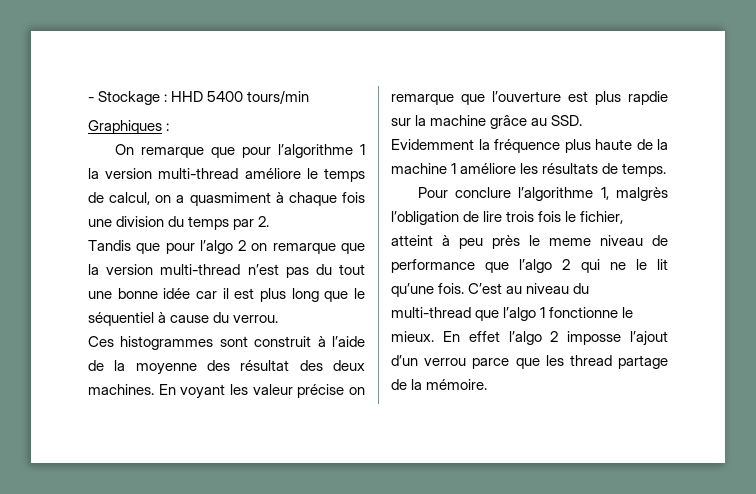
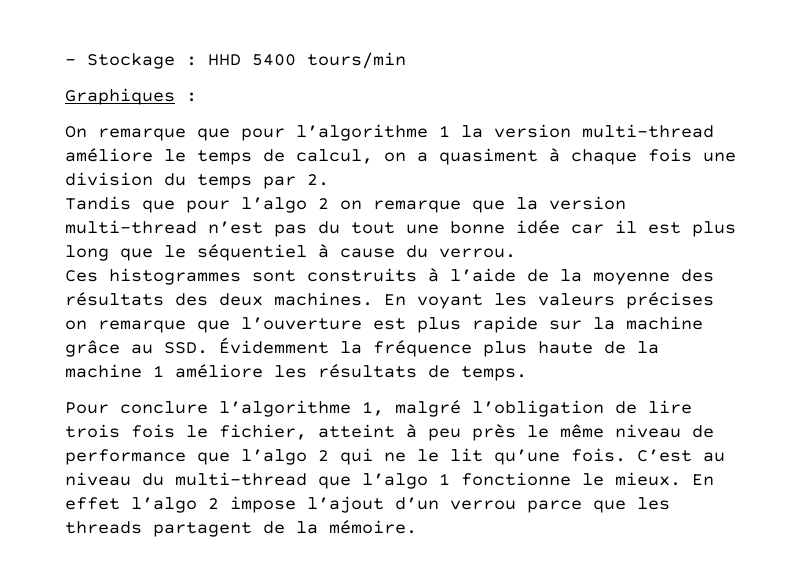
- On remarque que pour l’algorithme 1 la version multi-thread améliore le temps de calcul, on a quasmiment à chaque fois une division du temps par 2.
+ On remarque que pour l’algorithme 1 la version multi-thread améliore le temps de calcul, on a quasiment à chaque fois une division du temps par 2.
- Ces histogrammes sont construit à l’aide de la moyenne des résultat des deux machines.
+ Ces histogrammes sont construits à l’aide de la moyenne des résultats des deux machines.
- En voyant les valeur précise on remarque que l’ouverture est plus rapdie sur la machine grâce au SSD. Evidemment la fréquence plus haute de la machine 1 améliore les résultats de temps.
+ En voyant les valeurs précises on remarque que l’ouverture est plus rapide sur la machine grâce au SSD. Évidemment la fréquence plus haute de la machine 1 améliore les résultats de temps.
- Pour conclure l’algorithme 1, malgrès l’obligation de lire trois fois le fichier, atteint à peu près le meme niveau de performance que l’algo 2 qui ne le lit qu’une fois.
+ Pour conclure l’algorithme 1, malgré l’obligation de lire trois fois le fichier, atteint à peu près le même niveau de performance que l’algo 2 qui ne le lit qu’une fois.
- En effet l’algo 2 imposse l’ajout d’un verrou parce que les thread partage de la mémoire.
+ En effet l’algo 2 impose l’ajout d’un verrou parce que les threads partagent de la mémoire.

